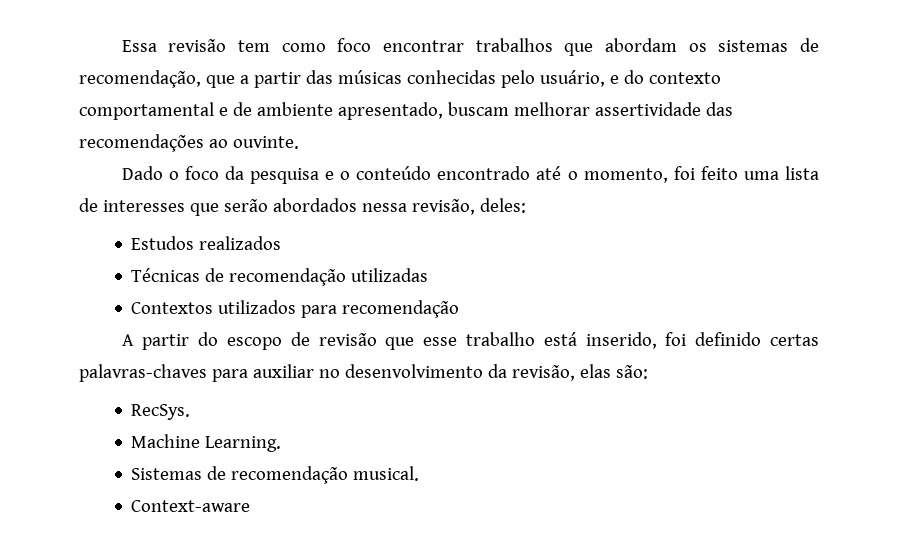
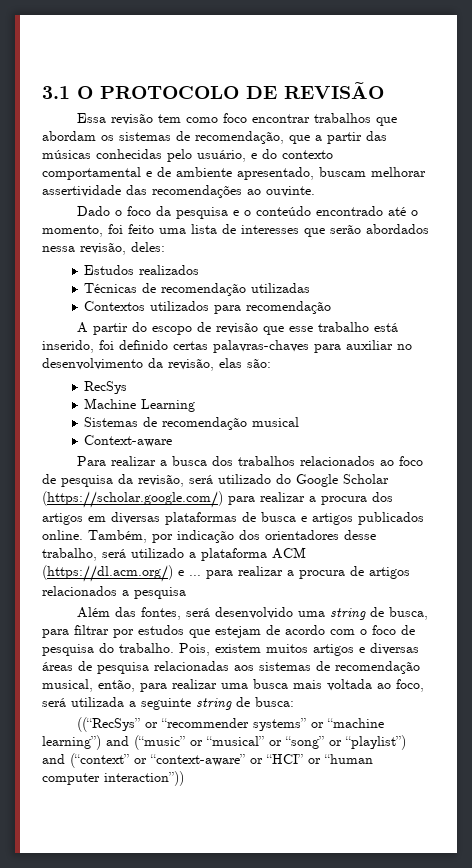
+ 3.1 O PROTOCOLO DE REVISÃO
- RecSys.
+ RecSys
- Machine Learning.
+ Machine Learning
- Sistemas de recomendação musical.
+ Sistemas de recomendação musical
+ Para realizar a busca dos trabalhos relacionados ao foco de pesquisa da revisão, será utilizado do Google Scholar (https://scholar.google.com/) para realizar a procura dos artigos em diversas plataformas de busca e artigos publicados online. Também, por indicação dos orientadores desse trabalho, será utilizado a plataforma ACM (https://dl.acm.org/) e ... para realizar a procura de artigos relacionados a pesquisa
+ Além das fontes, será desenvolvido uma string de busca, para filtrar por estudos que estejam de acordo com o foco de pesquisa do trabalho. Pois, existem muitos artigos e diversas áreas de pesquisa relacionadas aos sistemas de recomendação musical, então, para realizar uma busca mais voltada ao foco, será utilizada a seguinte string de busca:
+ ((“RecSys” or “recommender systems” or “machine learning”) and (“music” or “musical” or “song” or “playlist”) and (“context” or “context-aware” or “HCI” or “human computer interaction”))

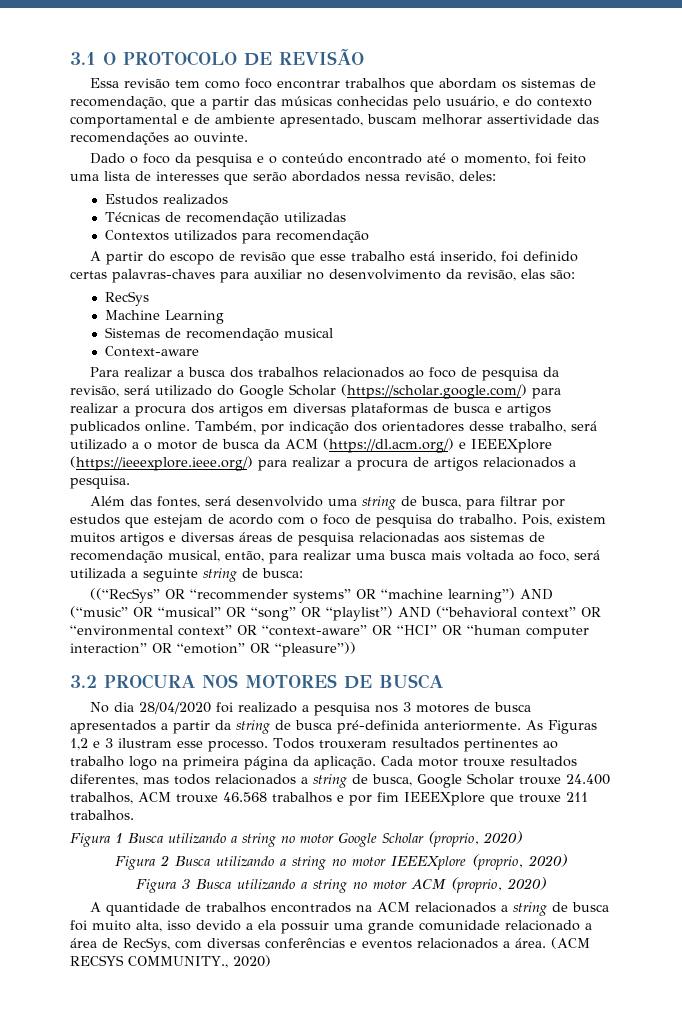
- Também, por indicação dos orientadores desse trabalho, será utilizado a plataforma ACM (https://dl.acm.org/) e ... para realizar a procura de artigos relacionados a pesquisa
+ Também, por indicação dos orientadores desse trabalho, será utilizado a o motor de busca da ACM (https://dl.acm.org/) e IEEEXplore (https://ieeexplore.ieee.org/) para realizar a procura de artigos relacionados a pesquisa.
- ((“RecSys” or “recommender systems” or “machine learning”) and (“music” or “musical” or “song” or “playlist”) and (“context” or “context-aware” or “HCI” or “human computer interaction”))
+ ((“RecSys” OR “recommender systems” OR “machine learning”) AND (“music” OR “musical” OR “song” OR “playlist”) AND (“behavioral context” OR “environmental context” OR “context-aware” OR “HCI” OR “human computer interaction” OR “emotion” OR “pleasure”))
+ 3.2 PROCURA NOS MOTORES DE BUSCA
+ No dia 28/04/2020 foi realizado a pesquisa nos 3 motores de busca apresentados a partir da string de busca pré-definida anteriormente. As Figuras 1,2 e 3 ilustram esse processo. Todos trouxeram resultados pertinentes ao trabalho logo na primeira página da aplicação. Cada motor trouxe resultados diferentes, mas todos relacionados a string de busca, Google Scholar trouxe 24.400 trabalhos, ACM trouxe 46.568 trabalhos e por fim IEEEXplore que trouxe 211 trabalhos.
+ Figura 1 Busca utilizando a string no motor Google Scholar (proprio, 2020)
+ Figura 2 Busca utilizando a string no motor IEEEXplore (proprio, 2020)
+ Figura 3 Busca utilizando a string no motor ACM (proprio, 2020)
+ A quantidade de trabalhos encontrados na ACM relacionados a string de busca foi muito alta, isso devido a ela possuir uma grande comunidade relacionado a área de RecSys, com diversas conferências e eventos relacionados a área. (ACM RECSYS COMMUNITY., 2020)

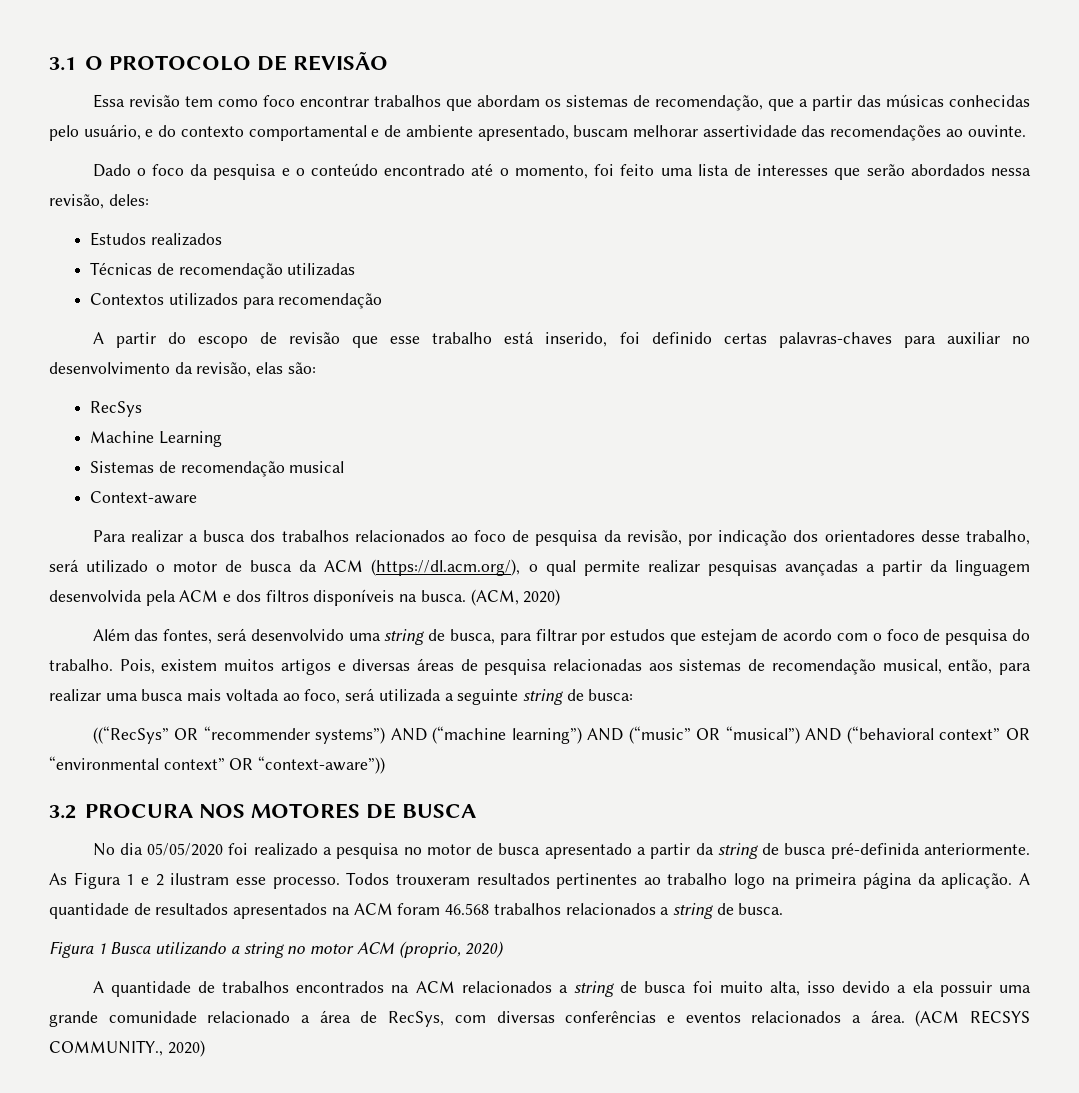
- Para realizar a busca dos trabalhos relacionados ao foco de pesquisa da revisão, será utilizado do Google Scholar (https://scholar.google.com/) para realizar a procura dos artigos em diversas plataformas de busca e artigos publicados online. Também, por indicação dos orientadores desse trabalho, será utilizado a o motor de busca da ACM (https://dl.acm.org/) e IEEEXplore (https://ieeexplore.ieee.org/) para realizar a procura de artigos relacionados a pesquisa.
+ Para realizar a busca dos trabalhos relacionados ao foco de pesquisa da revisão, por indicação dos orientadores desse trabalho, será utilizado o motor de busca da ACM (https://dl.acm.org/), o qual permite realizar pesquisas avançadas a partir da linguagem desenvolvida pela ACM e dos filtros disponíveis na busca. (ACM, 2020)
- ((“RecSys” OR “recommender systems” OR “machine learning”) AND (“music” OR “musical” OR “song” OR “playlist”) AND (“behavioral context” OR “environmental context” OR “context-aware” OR “HCI” OR “human computer interaction” OR “emotion” OR “pleasure”))
+ ((“RecSys” OR “recommender systems”) AND (“machine learning”) AND (“music” OR “musical”) AND (“behavioral context” OR “environmental context” OR “context-aware”))
- No dia 28/04/2020 foi realizado a pesquisa nos 3 motores de busca apresentados a partir da string de busca pré-definida anteriormente.
+ No dia 05/05/2020 foi realizado a pesquisa no motor de busca apresentado a partir da string de busca pré-definida anteriormente.
- As Figuras 1,2 e 3 ilustram esse processo.
+ As Figura 1 e 2 ilustram esse processo.
- Cada motor trouxe resultados diferentes, mas todos relacionados a string de busca, Google Scholar trouxe 24.400 trabalhos, ACM trouxe 46.568 trabalhos e por fim IEEEXplore que trouxe 211 trabalhos.
+ A quantidade de resultados apresentados na ACM foram 46.568 trabalhos relacionados a string de busca.
- Figura 1 Busca utilizando a string no motor Google Scholar (proprio, 2020)
- Figura 2 Busca utilizando a string no motor IEEEXplore (proprio, 2020)
- Figura 3 Busca utilizando a string no motor ACM (proprio, 2020)
+ Figura 1 Busca utilizando a string no motor ACM (proprio, 2020)

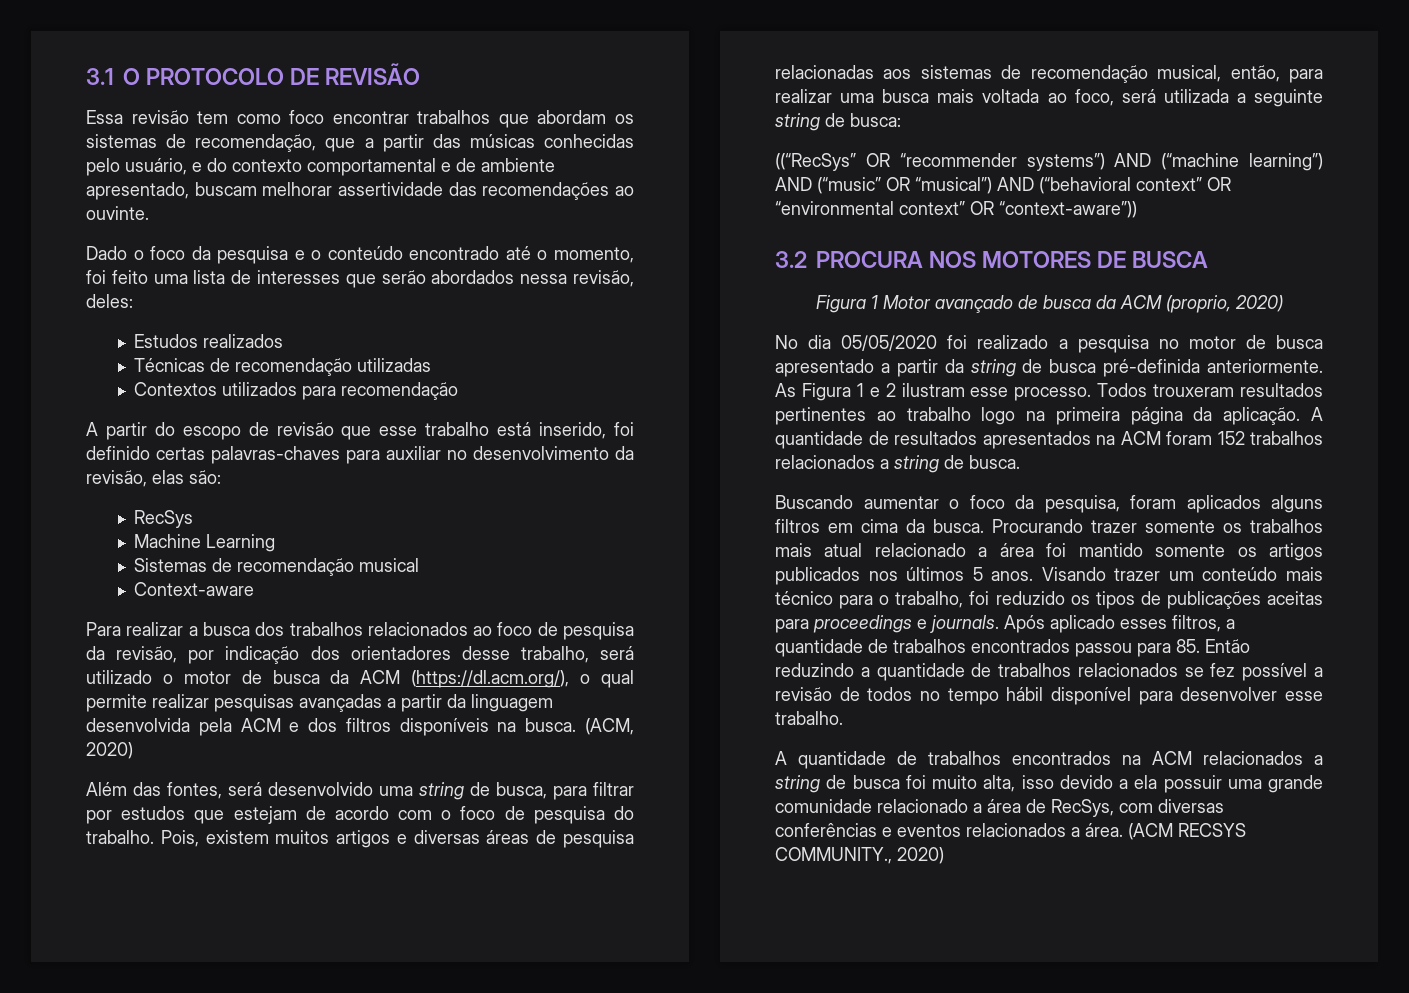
+ Figura 1 Motor avançado de busca da ACM (proprio, 2020)
- A quantidade de resultados apresentados na ACM foram 46.568 trabalhos relacionados a string de busca.
+ A quantidade de resultados apresentados na ACM foram 152 trabalhos relacionados a string de busca.
- Figura 1 Busca utilizando a string no motor ACM (proprio, 2020)
+ Buscando aumentar o foco da pesquisa, foram aplicados alguns filtros em cima da busca. Procurando trazer somente os trabalhos mais atual relacionado a área foi mantido somente os artigos publicados nos últimos 5 anos. Visando trazer um conteúdo mais técnico para o trabalho, foi reduzido os tipos de publicações aceitas para proceedings e journals. Após aplicado esses filtros, a quantidade de trabalhos encontrados passou para 85. Então reduzindo a quantidade de trabalhos relacionados se fez possível a revisão de todos no tempo hábil disponível para desenvolver esse trabalho.

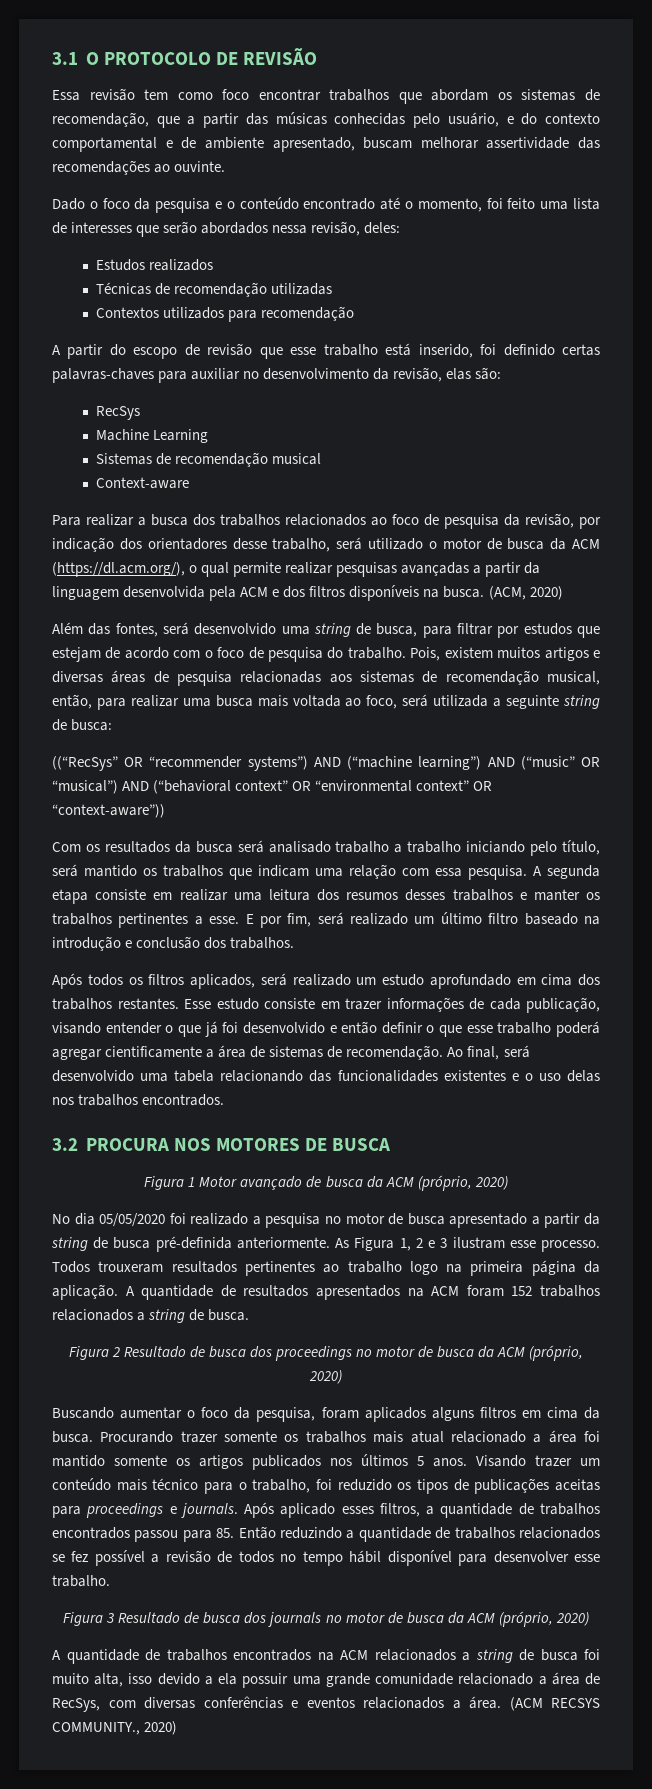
+ Com os resultados da busca será analisado trabalho a trabalho iniciando pelo título, será mantido os trabalhos que indicam uma relação com essa pesquisa. A segunda etapa consiste em realizar uma leitura dos resumos desses trabalhos e manter os trabalhos pertinentes a esse. E por fim, será realizado um último filtro baseado na introdução e conclusão dos trabalhos.
+ Após todos os filtros aplicados, será realizado um estudo aprofundado em cima dos trabalhos restantes. Esse estudo consiste em trazer informações de cada publicação, visando entender o que já foi desenvolvido e então definir o que esse trabalho poderá agregar cientificamente a área de sistemas de recomendação. Ao final, será desenvolvido uma tabela relacionando das funcionalidades existentes e o uso delas nos trabalhos encontrados.
- Figura 1 Motor avançado de busca da ACM (proprio, 2020)
+ Figura 1 Motor avançado de busca da ACM (próprio, 2020)
- As Figura 1 e 2 ilustram esse processo.
+ As Figura 1, 2 e 3 ilustram esse processo.
+ Figura 2 Resultado de busca dos proceedings no motor de busca da ACM (próprio, 2020)
+ Figura 3 Resultado de busca dos journals no motor de busca da ACM (próprio, 2020)

